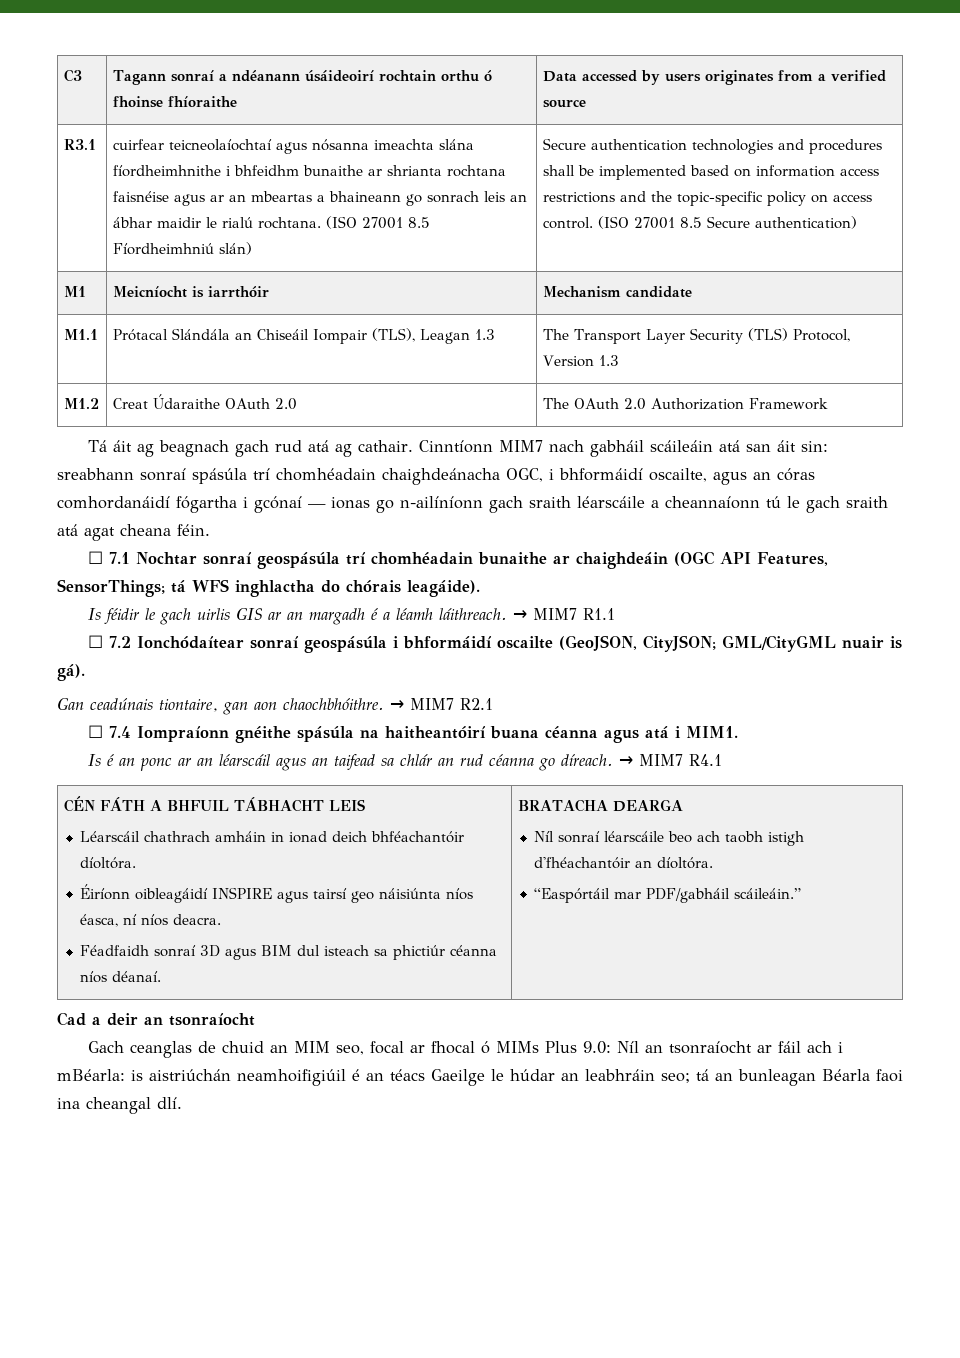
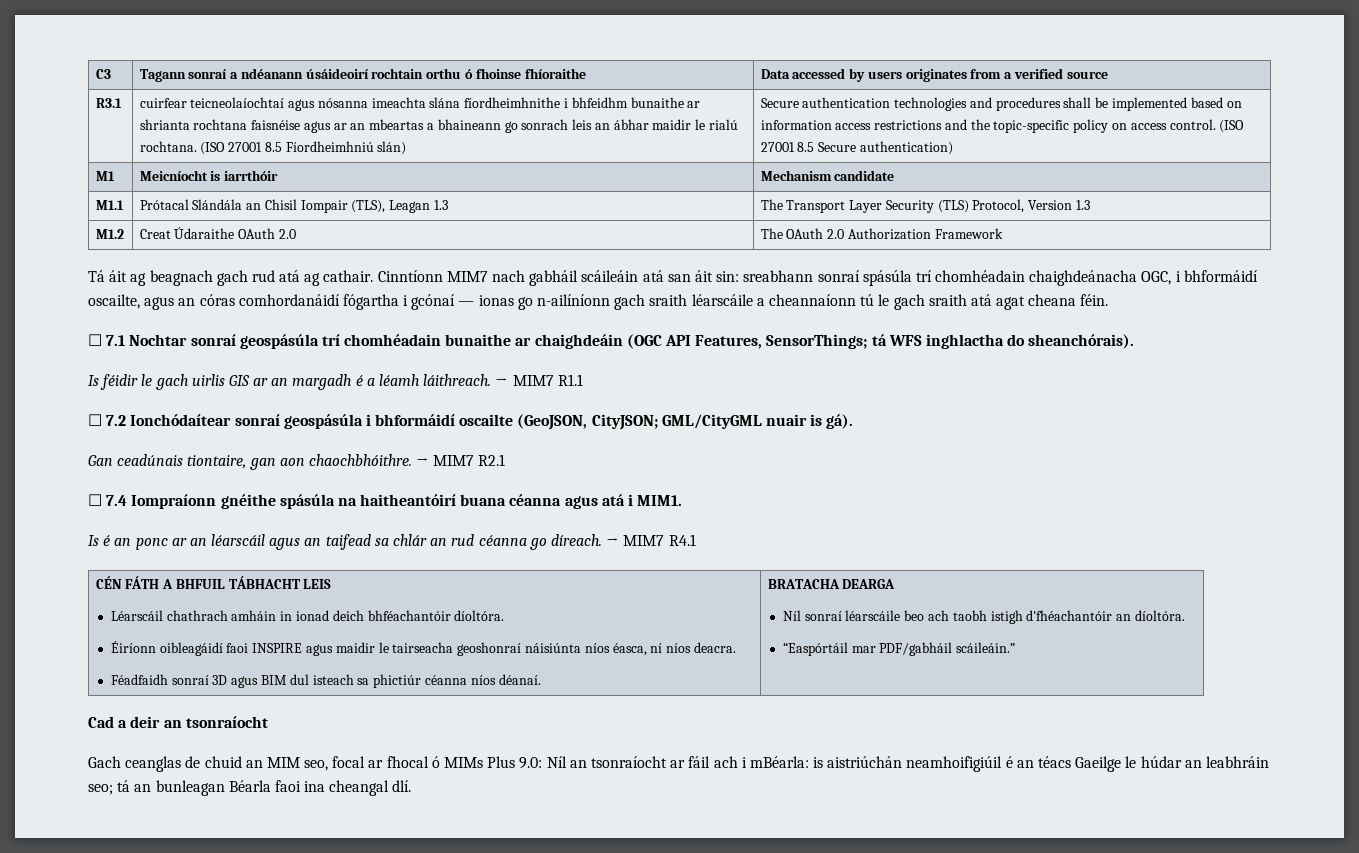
- M1.1 | Prótacal Slándála an Chiseáil Iompair (TLS), Leagan 1.3 | The Transport Layer Security (TLS) Protocol, Version 1.3
+ M1.1 | Prótacal Slándála an Chisil Iompair (TLS), Leagan 1.3 | The Transport Layer Security (TLS) Protocol, Version 1.3
- ☐ 7.1 Nochtar sonraí geospásúla trí chomhéadain bunaithe ar chaighdeáin (OGC API Features, SensorThings; tá WFS inghlactha do chórais leagáide).
+ ☐ 7.1 Nochtar sonraí geospásúla trí chomhéadain bunaithe ar chaighdeáin (OGC API Features, SensorThings; tá WFS inghlactha do sheanchórais).
- Éiríonn oibleagáidí INSPIRE agus tairsí geo náisiúnta níos éasca, ní níos deacra.
+ Éiríonn oibleagáidí faoi INSPIRE agus maidir le tairseacha geoshonraí náisiúnta níos éasca, ní níos deacra.

